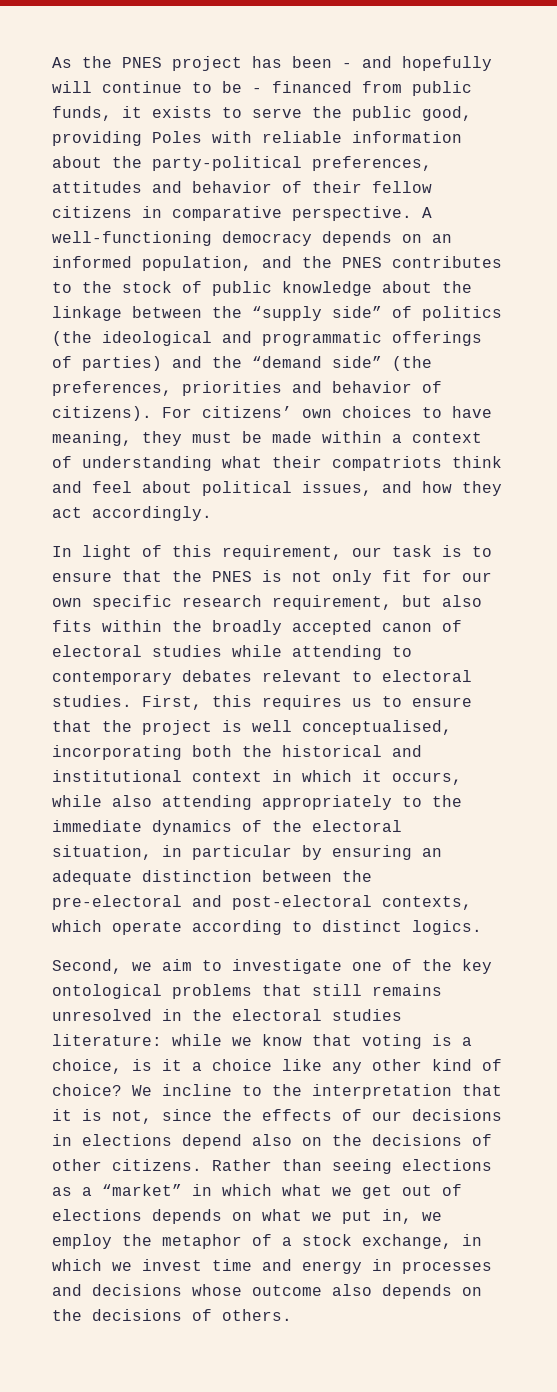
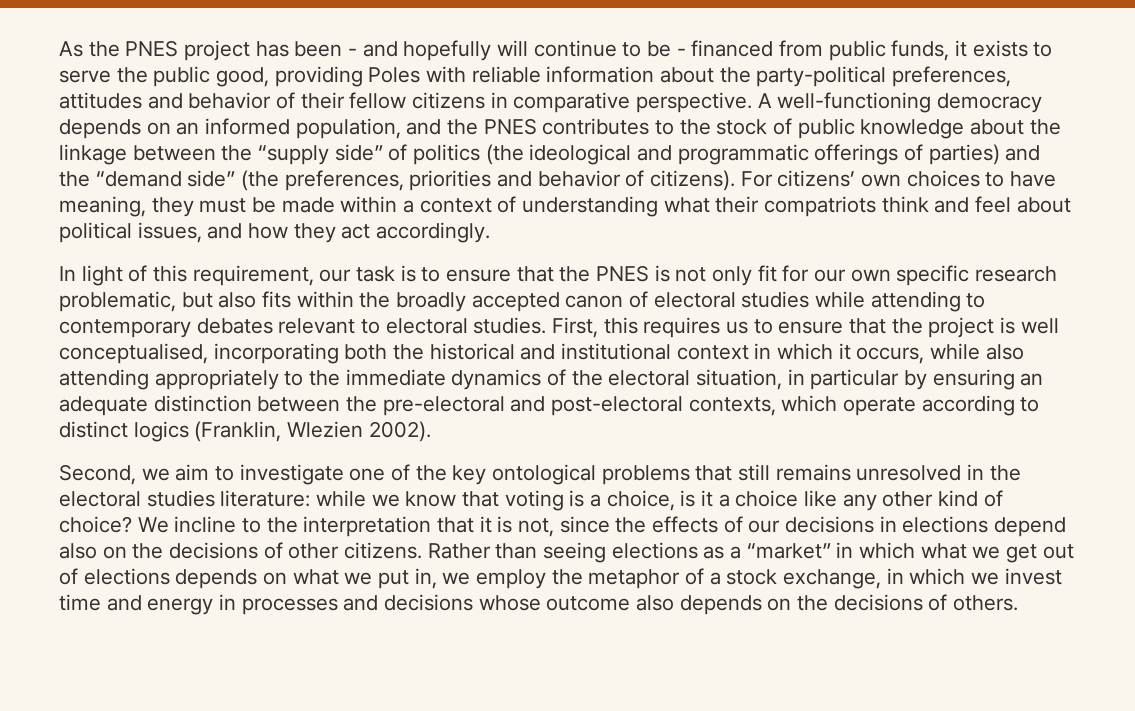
- In light of this requirement, our task is to ensure that the PNES is not only fit for our own specific research requirement, but also fits within the broadly accepted canon of electoral studies while attending to contemporary debates relevant to electoral studies.
+ In light of this requirement, our task is to ensure that the PNES is not only fit for our own specific research problematic, but also fits within the broadly accepted canon of electoral studies while attending to contemporary debates relevant to electoral studies.
- First, this requires us to ensure that the project is well conceptualised, incorporating both the historical and institutional context in which it occurs, while also attending appropriately to the immediate dynamics of the electoral situation, in particular by ensuring an adequate distinction between the pre-electoral and post-electoral contexts, which operate according to distinct logics.
+ First, this requires us to ensure that the project is well conceptualised, incorporating both the historical and institutional context in which it occurs, while also attending appropriately to the immediate dynamics of the electoral situation, in particular by ensuring an adequate distinction between the pre-electoral and post-electoral contexts, which operate according to distinct logics (Franklin, Wlezien 2002).

